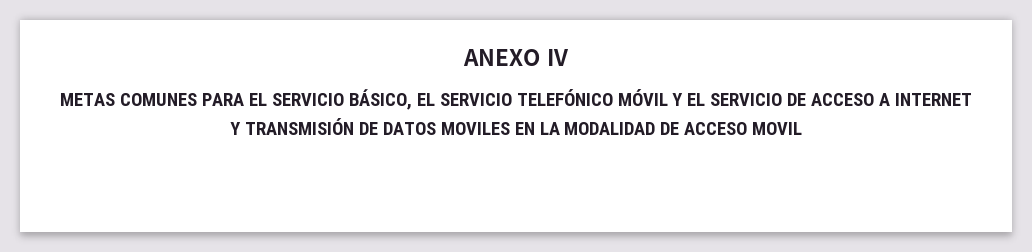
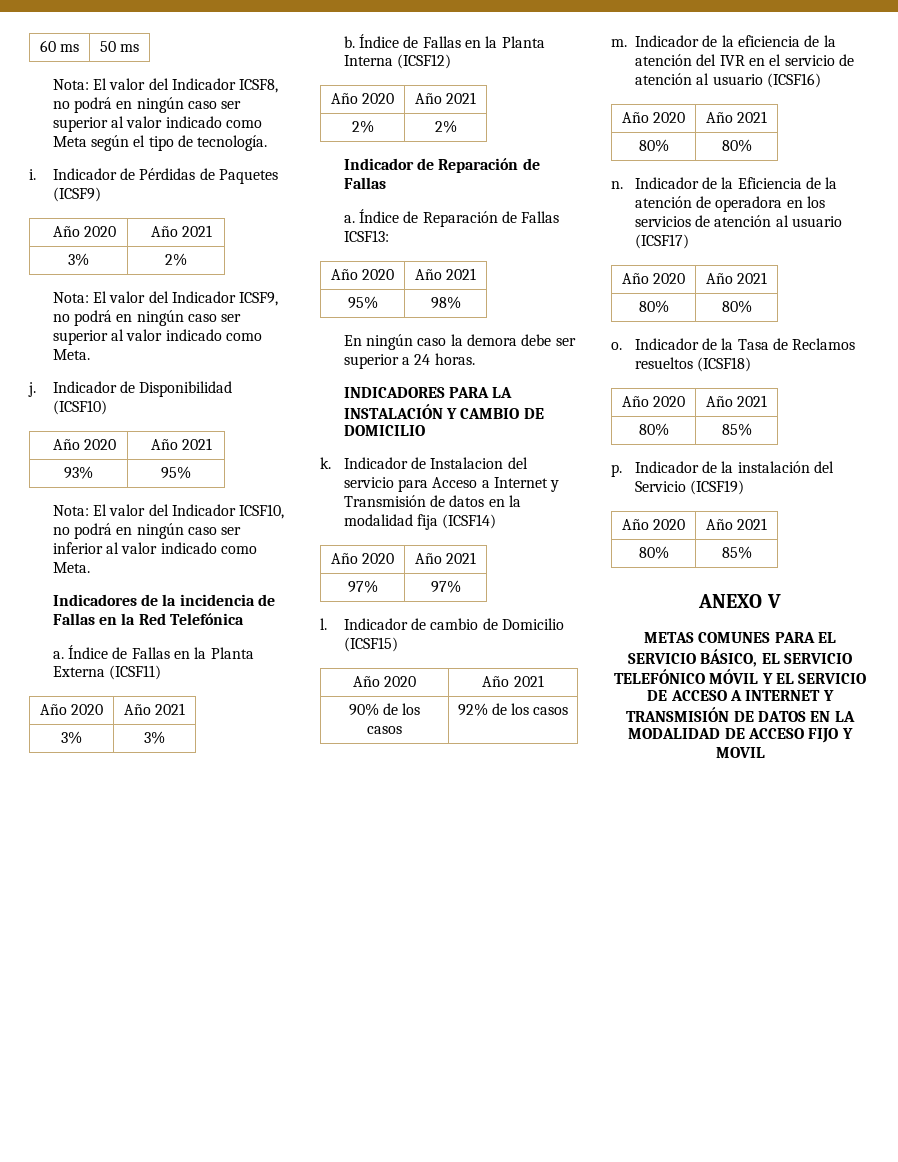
- ANEXO IV
+ 60 ms | 50 ms
+ Nota: El valor del Indicador ICSF8, no podrá en ningún caso ser superior al valor indicado como Meta según el tipo de tecnología.
+ i. Indicador de Pérdidas de Paquetes (ICSF9)
+ Año 2020 | Año 2021
+ 3% | 2%
+ Nota: El valor del Indicador ICSF9, no podrá en ningún caso ser superior al valor indicado como Meta.
+ j. Indicador de Disponibilidad (ICSF10)
+ Año 2020 | Año 2021
+ 93% | 95%
+ Nota: El valor del Indicador ICSF10, no podrá en ningún caso ser inferior al valor indicado como Meta.
+ Indicadores de la incidencia de Fallas en la Red Telefónica
+ a. Índice de Fallas en la Planta Externa (ICSF11)
+ Año 2020 | Año 2021
+ 3% | 3%
+ b. Índice de Fallas en la Planta Interna (ICSF12)
+ Año 2020 | Año 2021
+ 2% | 2%
+ Indicador de Reparación de Fallas
+ a. Índice de Reparación de Fallas ICSF13:
+ Año 2020 | Año 2021
+ 95% | 98%
+ En ningún caso la demora debe ser superior a 24 horas.
+ INDICADORES PARA LA INSTALACIÓN Y CAMBIO DE DOMICILIO
+ k. Indicador de Instalacion del servicio para Acceso a Internet y Transmisión de datos en la modalidad fija (ICSF14)
+ Año 2020 | Año 2021
+ 97% | 97%
+ l. Indicador de cambio de Domicilio (ICSF15)
+ Año 2020 | Año 2021
+ 90% de los casos | 92% de los casos
+ m. Indicador de la eficiencia de la atención del IVR en el servicio de atención al usuario (ICSF16)
+ Año 2020 | Año 2021
+ 80% | 80%
+ n. Indicador de la Eficiencia de la atención de operadora en los servicios de atención al usuario (ICSF17)
+ Año 2020 | Año 2021
+ 80% | 80%
+ o. Indicador de la Tasa de Reclamos resueltos (ICSF18)
+ Año 2020 | Año 2021
+ 80% | 85%
+ p. Indicador de la instalación del Servicio (ICSF19)
+ Año 2020 | Año 2021
+ 80% | 85%
+ ANEXO V
- METAS COMUNES PARA EL SERVICIO BÁSICO, EL SERVICIO TELEFÓNICO MÓVIL Y EL SERVICIO DE ACCESO A INTERNET Y TRANSMISIÓN DE DATOS MOVILES EN LA MODALIDAD DE ACCESO MOVIL
+ METAS COMUNES PARA EL SERVICIO BÁSICO, EL SERVICIO TELEFÓNICO MÓVIL Y EL SERVICIO DE ACCESO A INTERNET Y TRANSMISIÓN DE DATOS EN LA MODALIDAD DE ACCESO FIJO Y MOVIL

